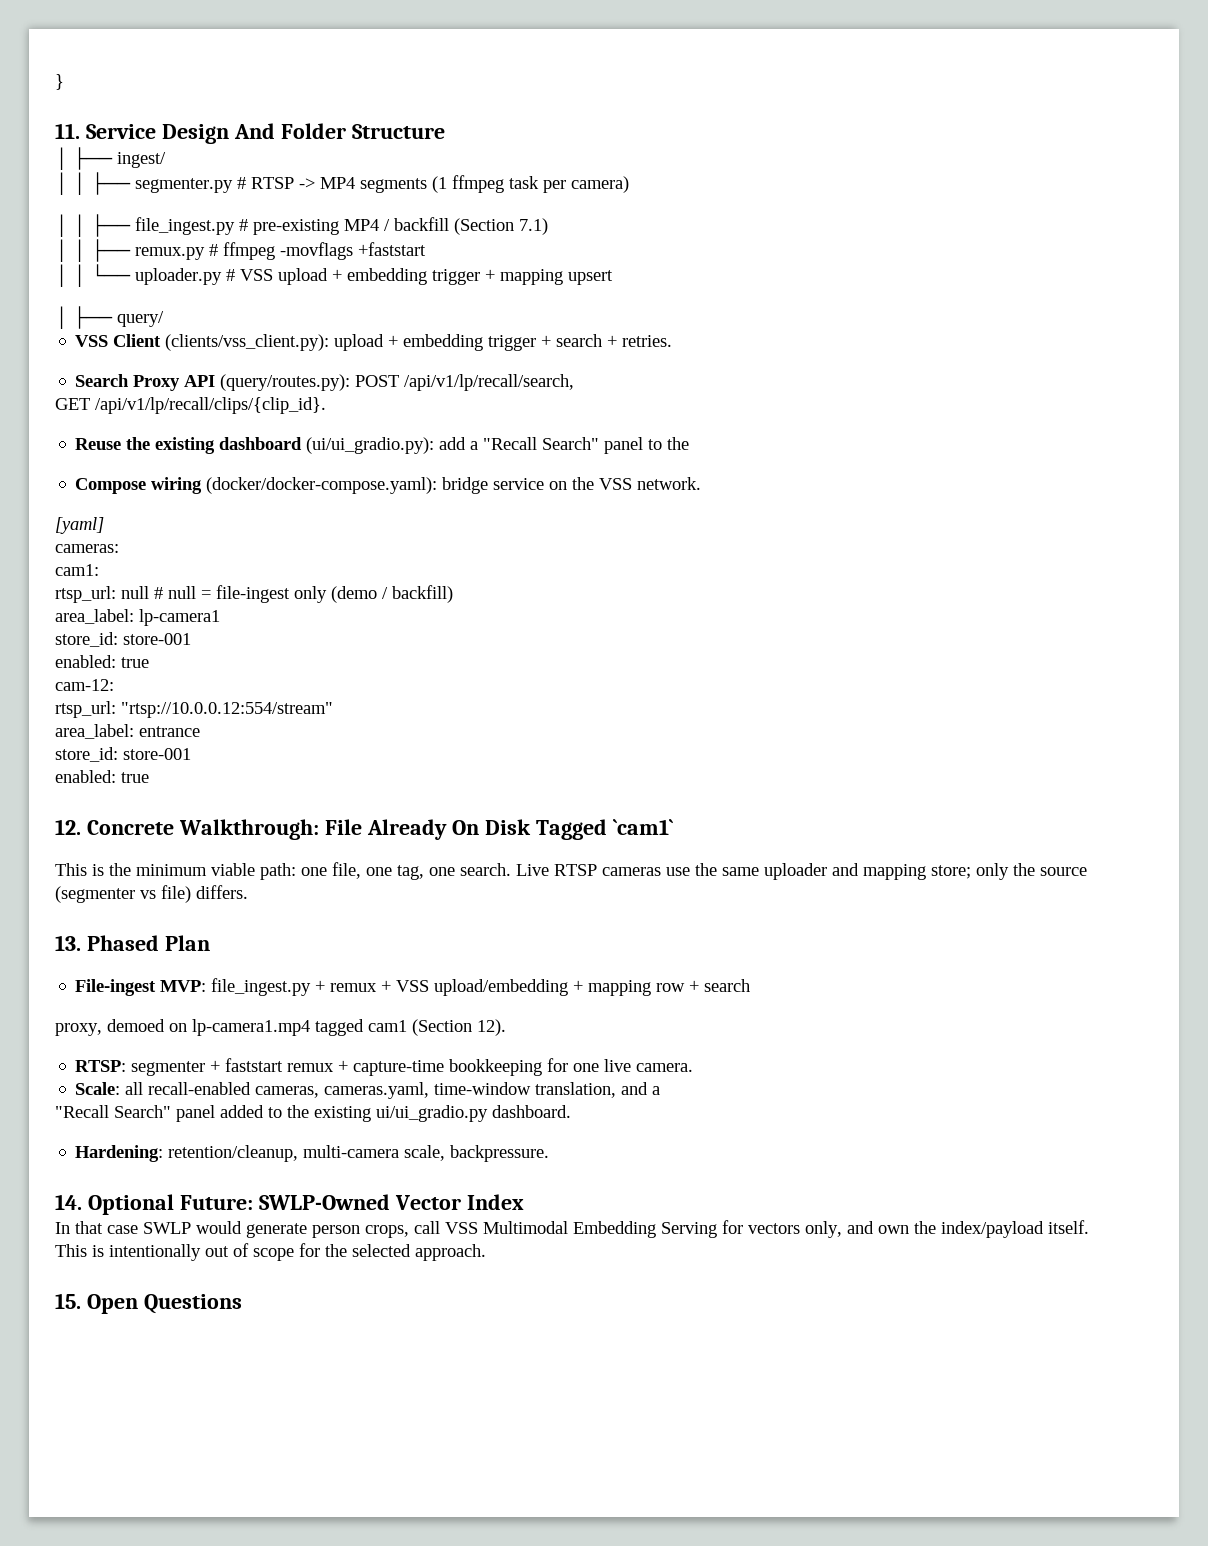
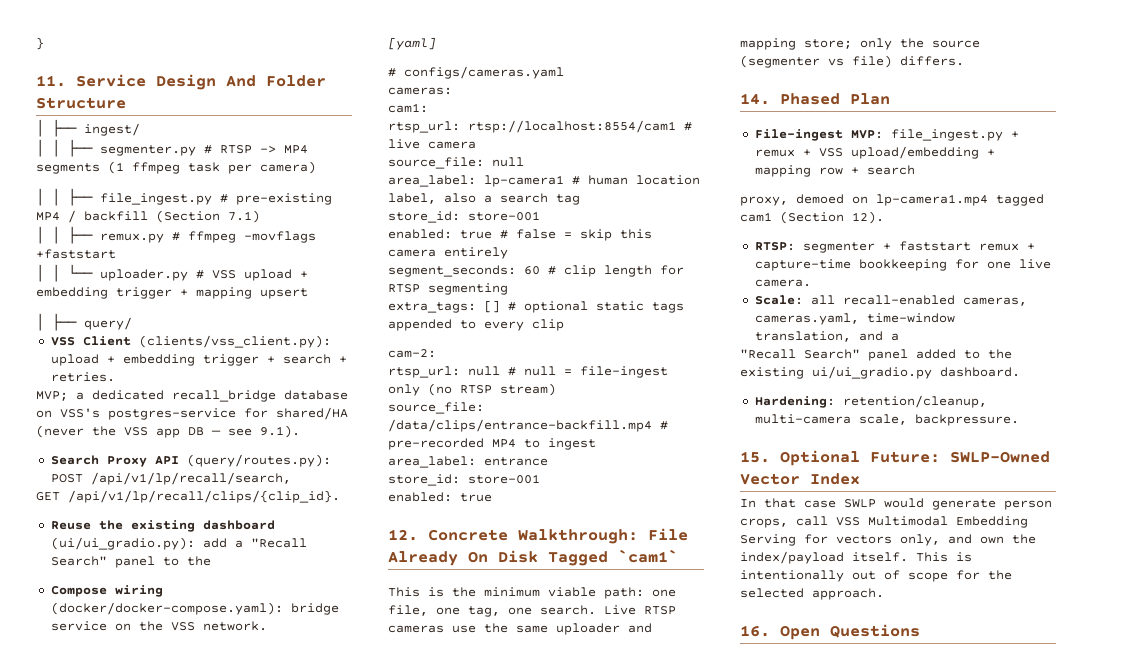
+ MVP; a dedicated recall_bridge database on VSS's postgres-service for shared/HA (never the VSS app DB — see 9.1).
+ # configs/cameras.yaml
+ rtsp_url: rtsp://localhost:8554/cam1 # live camera
+ source_file: null
+ area_label: lp-camera1 # human location label, also a search tag
+ store_id: store-001
+ enabled: true # false = skip this camera entirely
+ segment_seconds: 60 # clip length for RTSP segmenting
+ extra_tags: [] # optional static tags appended to every clip
+ cam-2:
- rtsp_url: null # null = file-ingest only (demo / backfill)
- area_label: lp-camera1
- store_id: store-001
- enabled: true
- cam-12:
- rtsp_url: "rtsp://10.0.0.12:554/stream"
+ rtsp_url: null # null = file-ingest only (no RTSP stream)
+ source_file: /data/clips/entrance-backfill.mp4 # pre-recorded MP4 to ingest
- 13. Phased Plan
+ 14. Phased Plan
- 14. Optional Future: SWLP-Owned Vector Index
+ 15. Optional Future: SWLP-Owned Vector Index
- 15. Open Questions
+ 16. Open Questions

